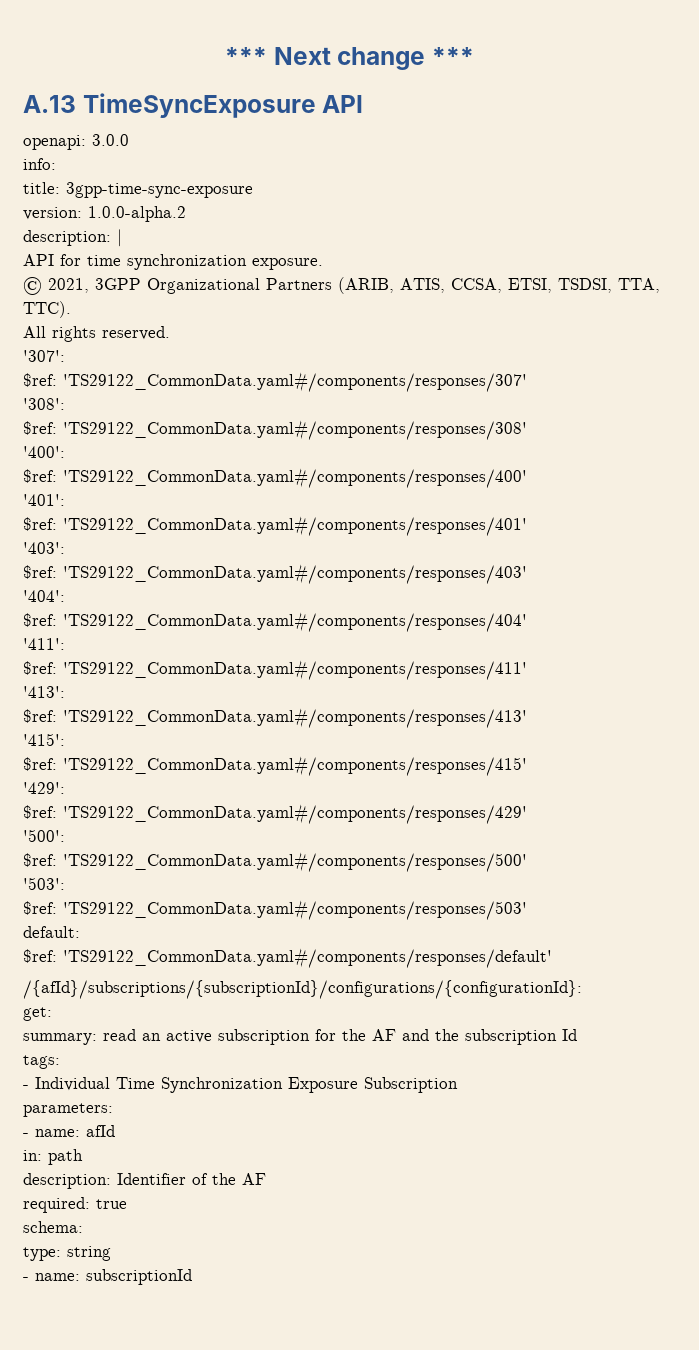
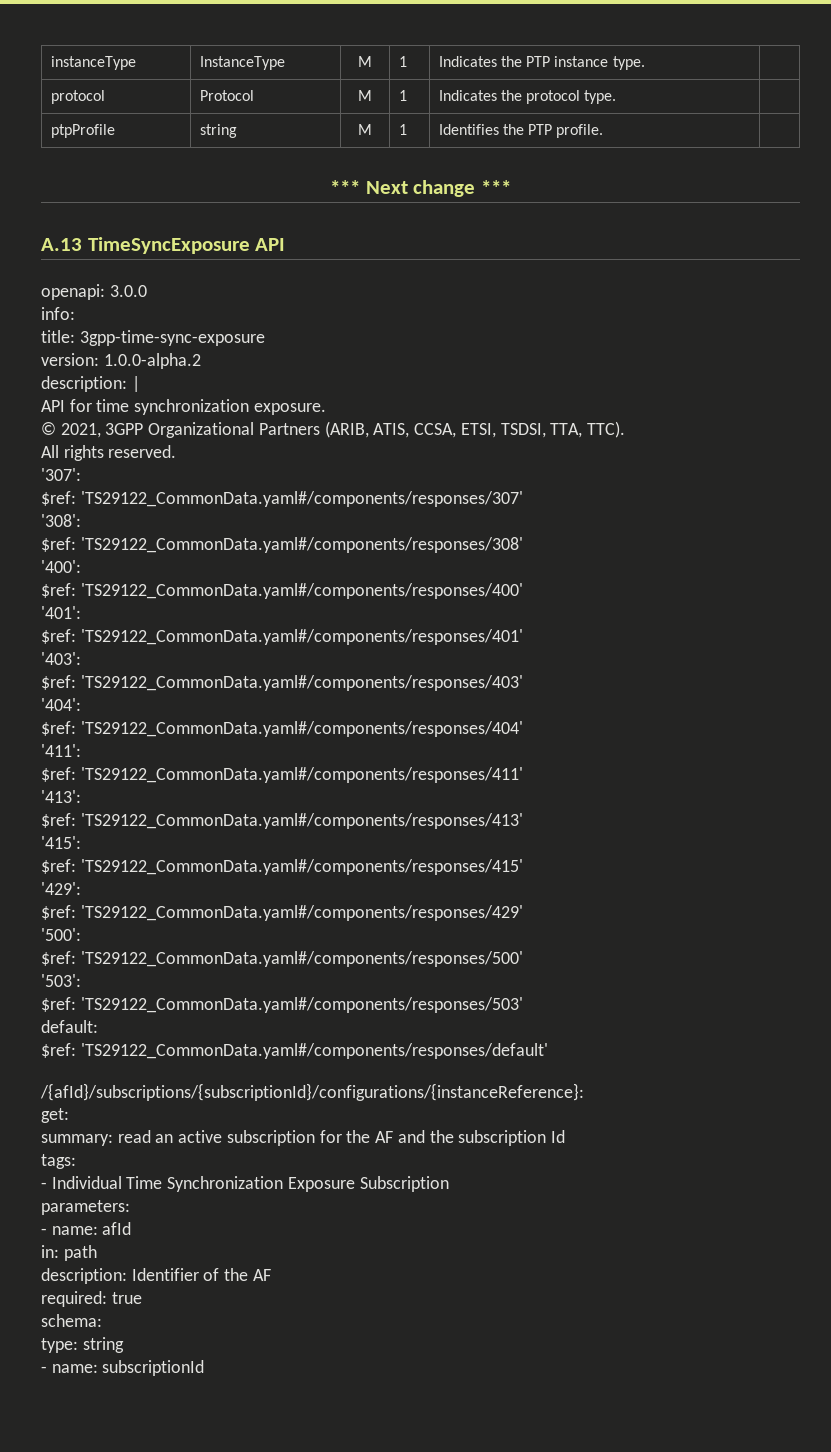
+ instanceType | InstanceType | M | 1 | Indicates the PTP instance type. |
+ protocol | Protocol | M | 1 | Indicates the protocol type. |
+ ptpProfile | string | M | 1 | Identifies the PTP profile. |
- /{afId}/subscriptions/{subscriptionId}/configurations/{configurationId}:
+ /{afId}/subscriptions/{subscriptionId}/configurations/{instanceReference}:

